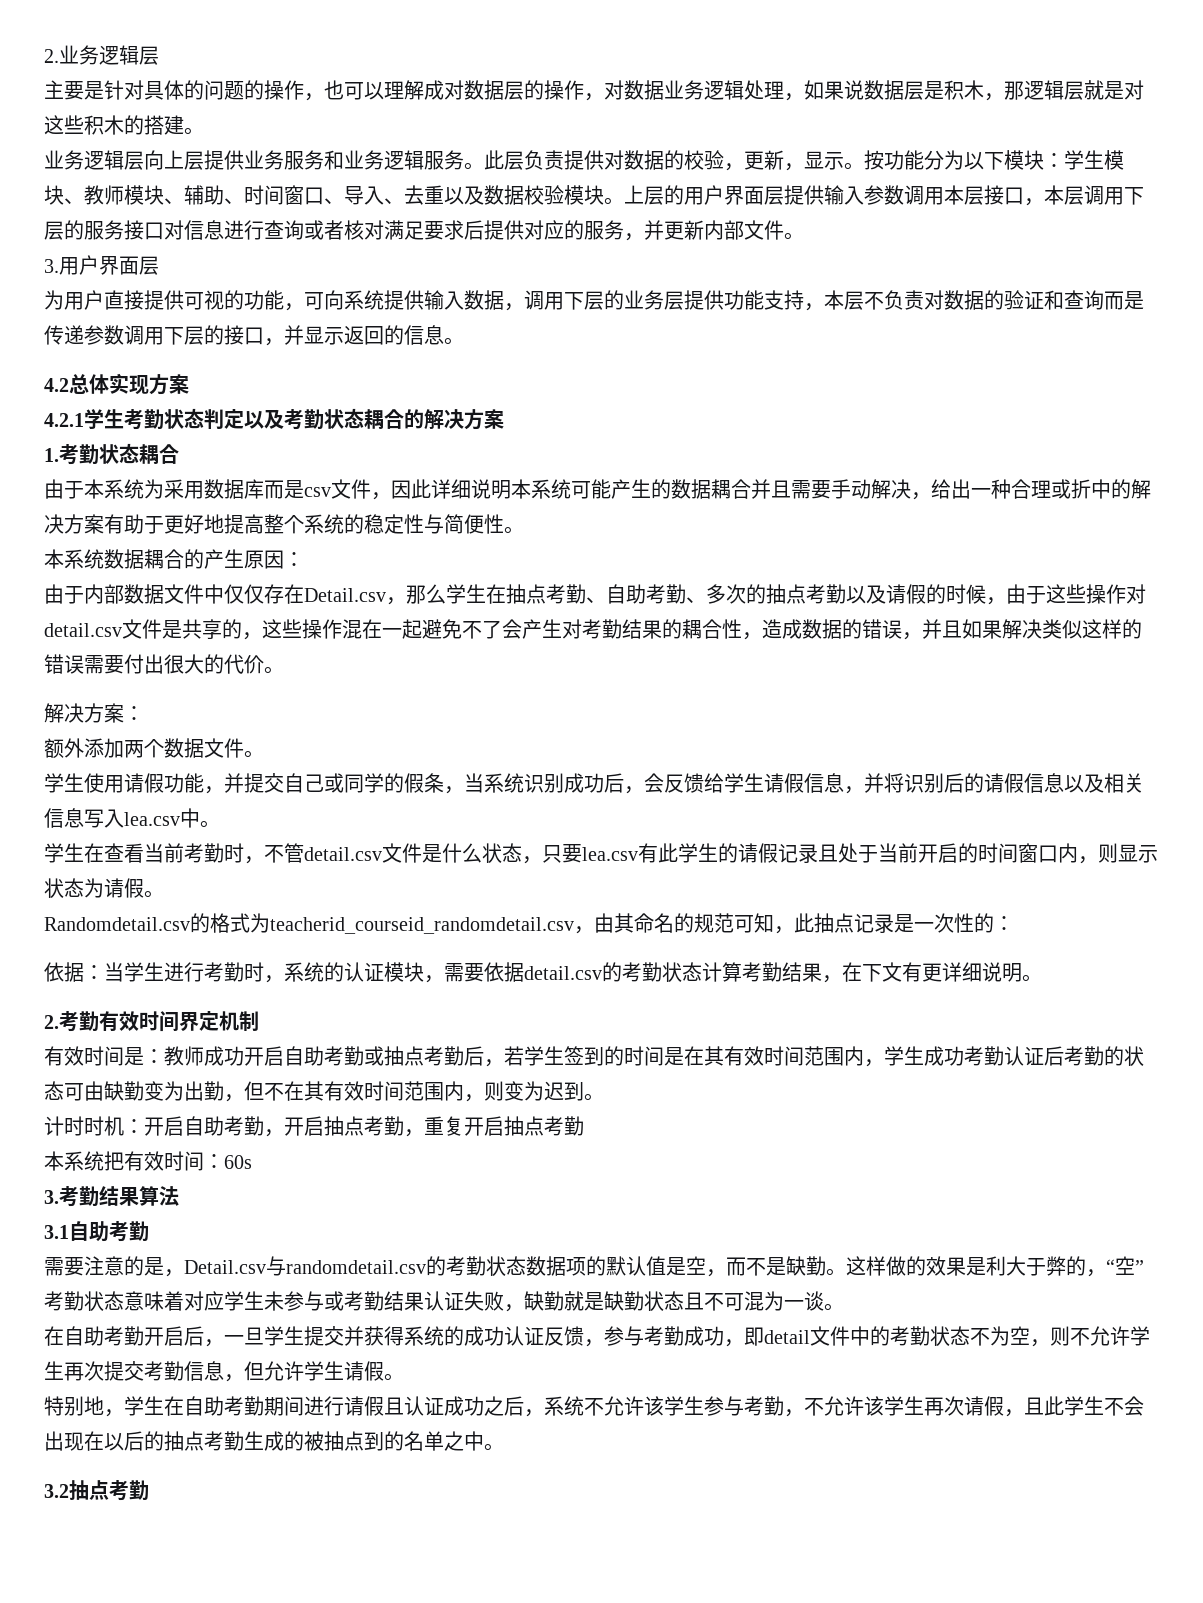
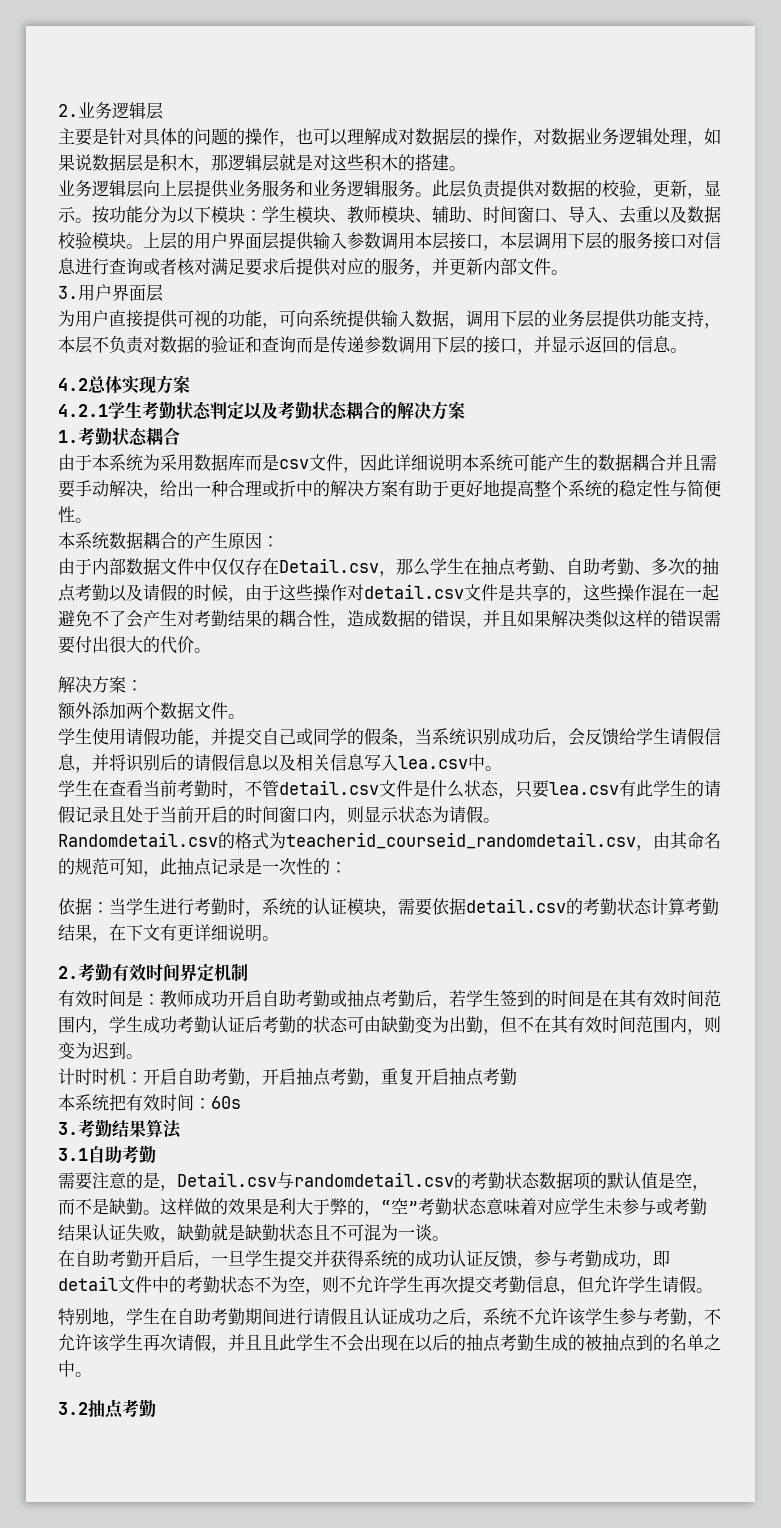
- 特别地，学生在自助考勤期间进行请假且认证成功之后，系统不允许该学生参与考勤，不允许该学生再次请假，且此学生不会出现在以后的抽点考勤生成的被抽点到的名单之中。
+ 特别地，学生在自助考勤期间进行请假且认证成功之后，系统不允许该学生参与考勤，不允许该学生再次请假，并且且此学生不会出现在以后的抽点考勤生成的被抽点到的名单之中。

